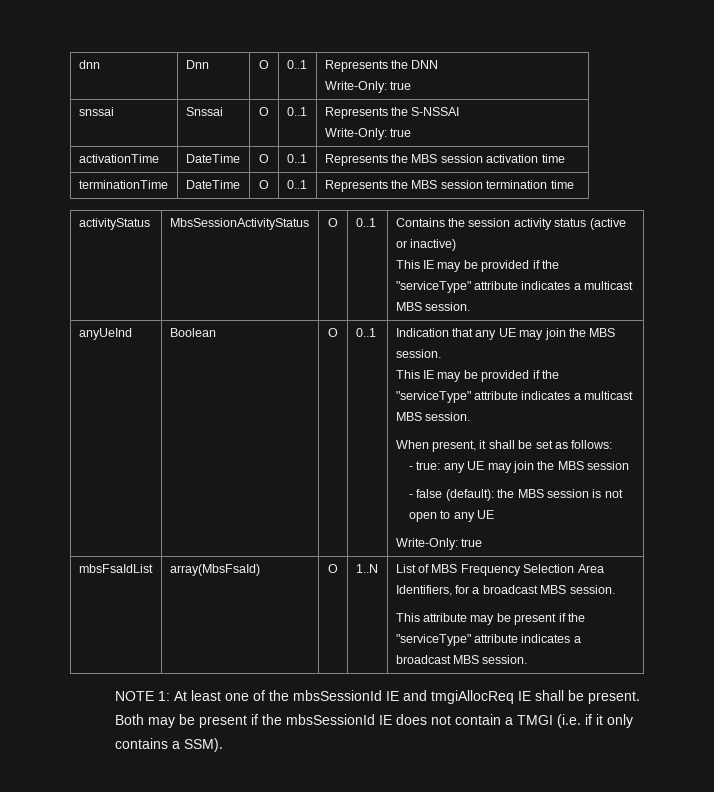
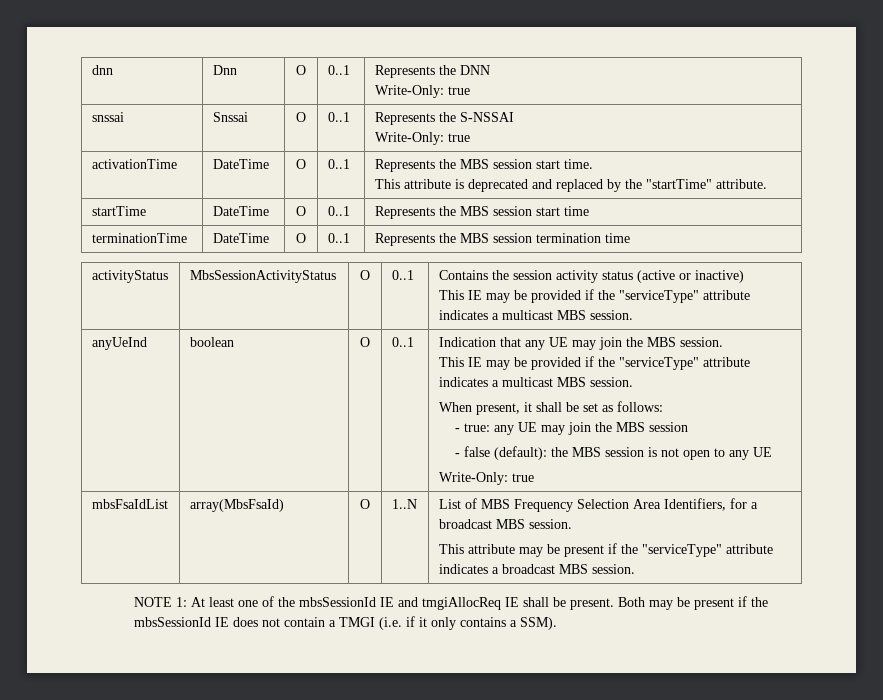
- activationTime | DateTime | O | 0..1 | Represents the MBS session activation time
+ activationTime | DateTime | O | 0..1 | Represents the MBS session start time.
+ This attribute is deprecated and replaced by the "startTime" attribute.
+ startTime | DateTime | O | 0..1 | Represents the MBS session start time
- Boolean
+ boolean

